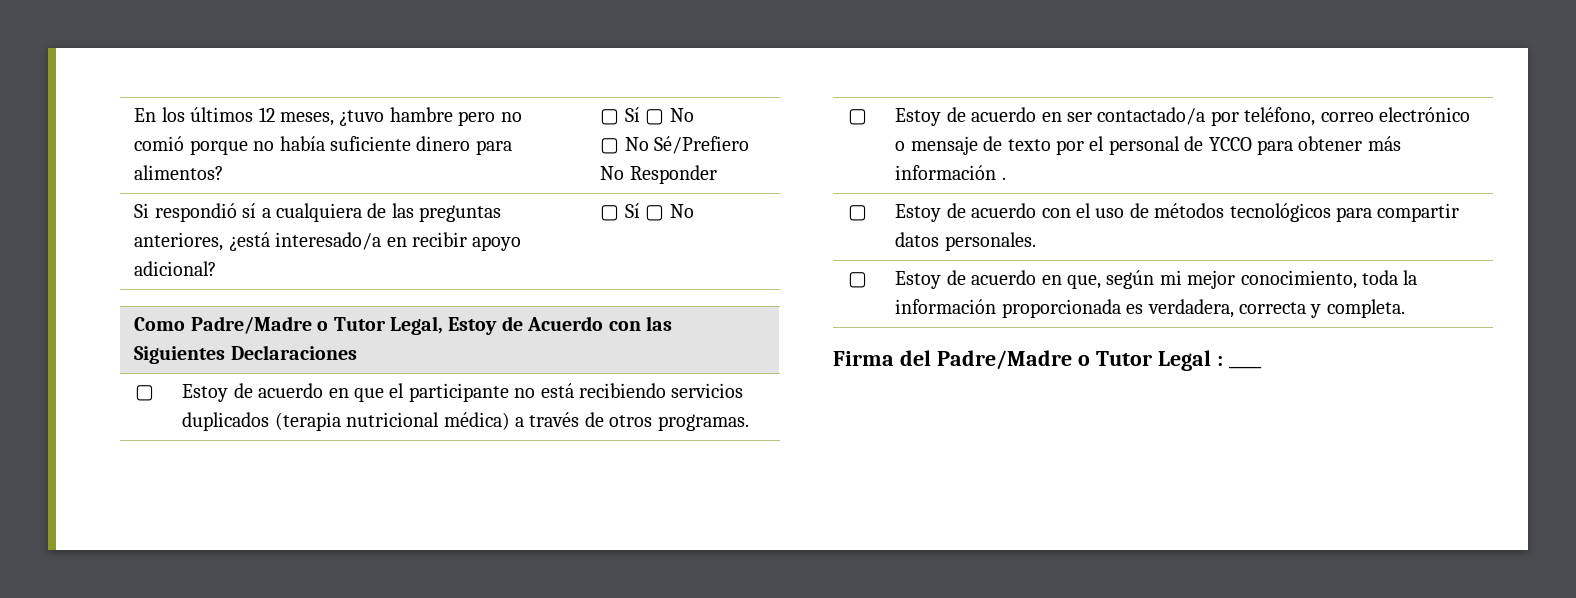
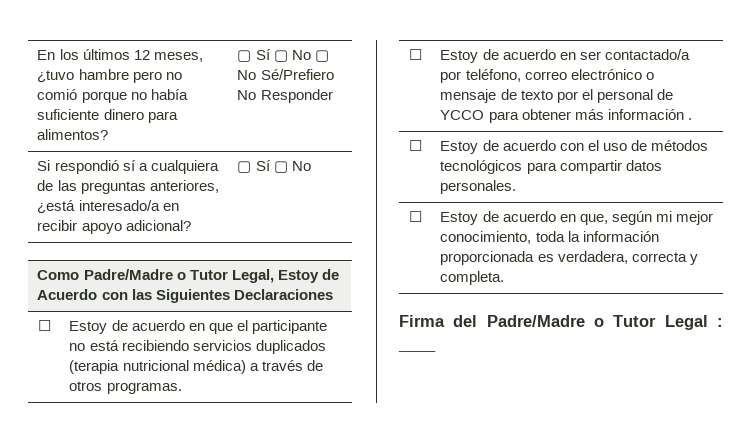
- En los últimos 12 meses, ¿tuvo hambre pero no comió porque no había suficiente dinero para alimentos? | ▢ Sí ▢ No
- ▢ No Sé/Prefiero No Responder
+ En los últimos 12 meses, ¿tuvo hambre pero no comió porque no había suficiente dinero para alimentos? | ▢ Sí ▢ No ▢ No Sé/Prefiero No Responder
- ▢ | Estoy de acuerdo en que el participante no está recibiendo servicios duplicados (terapia nutricional médica) a través de otros programas.
+ ☐ | Estoy de acuerdo en que el participante no está recibiendo servicios duplicados (terapia nutricional médica) a través de otros programas.
- ▢ | Estoy de acuerdo en ser contactado/a por teléfono, correo electrónico o mensaje de texto por el personal de YCCO para obtener más información .
+ ☐ | Estoy de acuerdo en ser contactado/a por teléfono, correo electrónico o mensaje de texto por el personal de YCCO para obtener más información .
- ▢ | Estoy de acuerdo con el uso de métodos tecnológicos para compartir datos personales.
+ ☐ | Estoy de acuerdo con el uso de métodos tecnológicos para compartir datos personales.
- ▢ | Estoy de acuerdo en que, según mi mejor conocimiento, toda la información proporcionada es verdadera, correcta y completa.
+ ☐ | Estoy de acuerdo en que, según mi mejor conocimiento, toda la información proporcionada es verdadera, correcta y completa.

